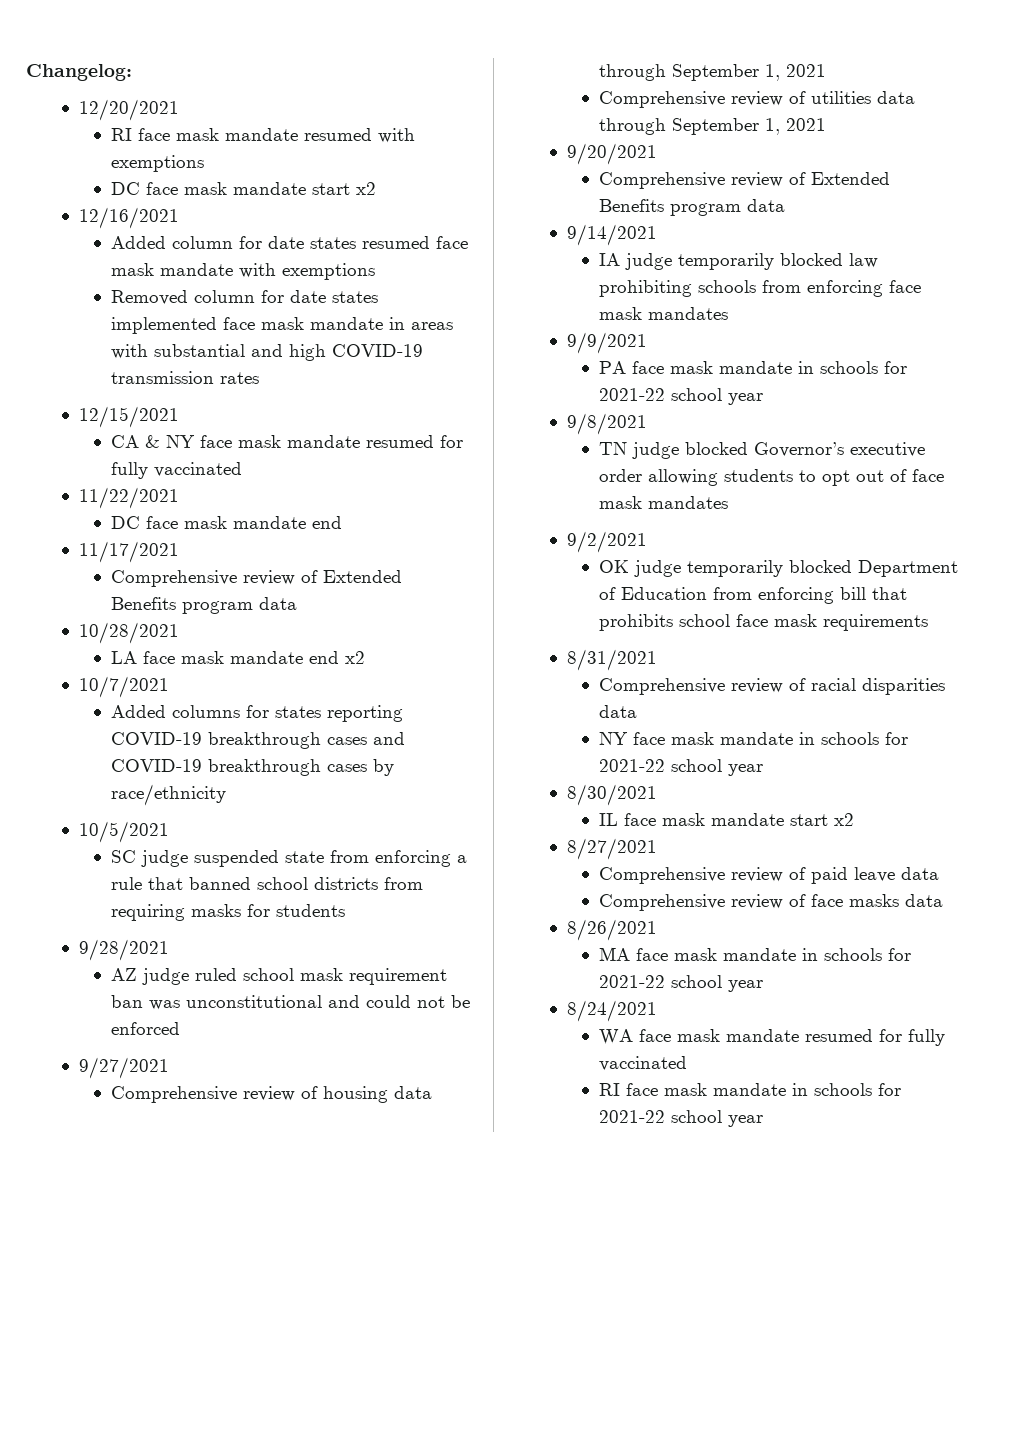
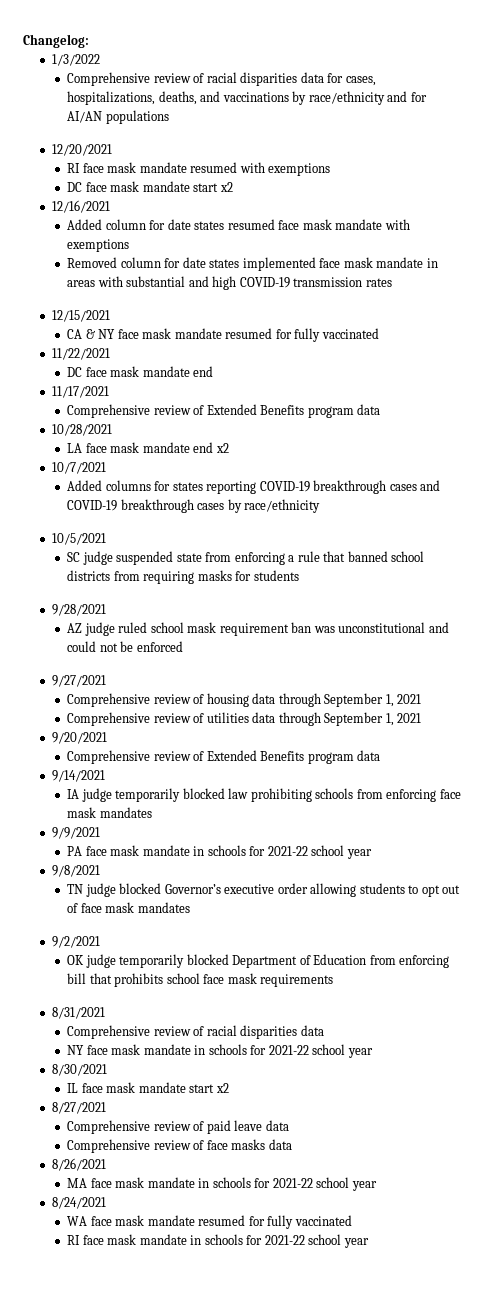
+ 1/3/2022
+ Comprehensive review of racial disparities data for cases, hospitalizations, deaths, and vaccinations by race/ethnicity and for AI/AN populations

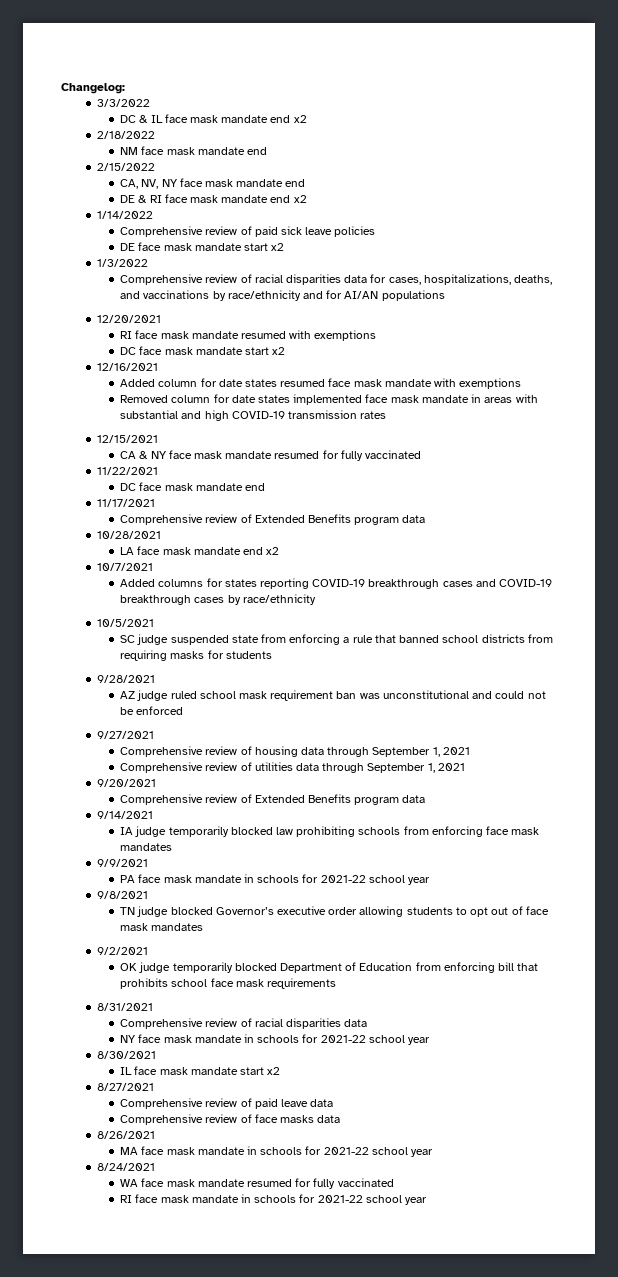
+ 3/3/2022
+ DC & IL face mask mandate end x2
+ 2/18/2022
+ NM face mask mandate end
+ 2/15/2022
+ CA, NV, NY face mask mandate end
+ DE & RI face mask mandate end x2
+ 1/14/2022
+ Comprehensive review of paid sick leave policies
+ DE face mask mandate start x2

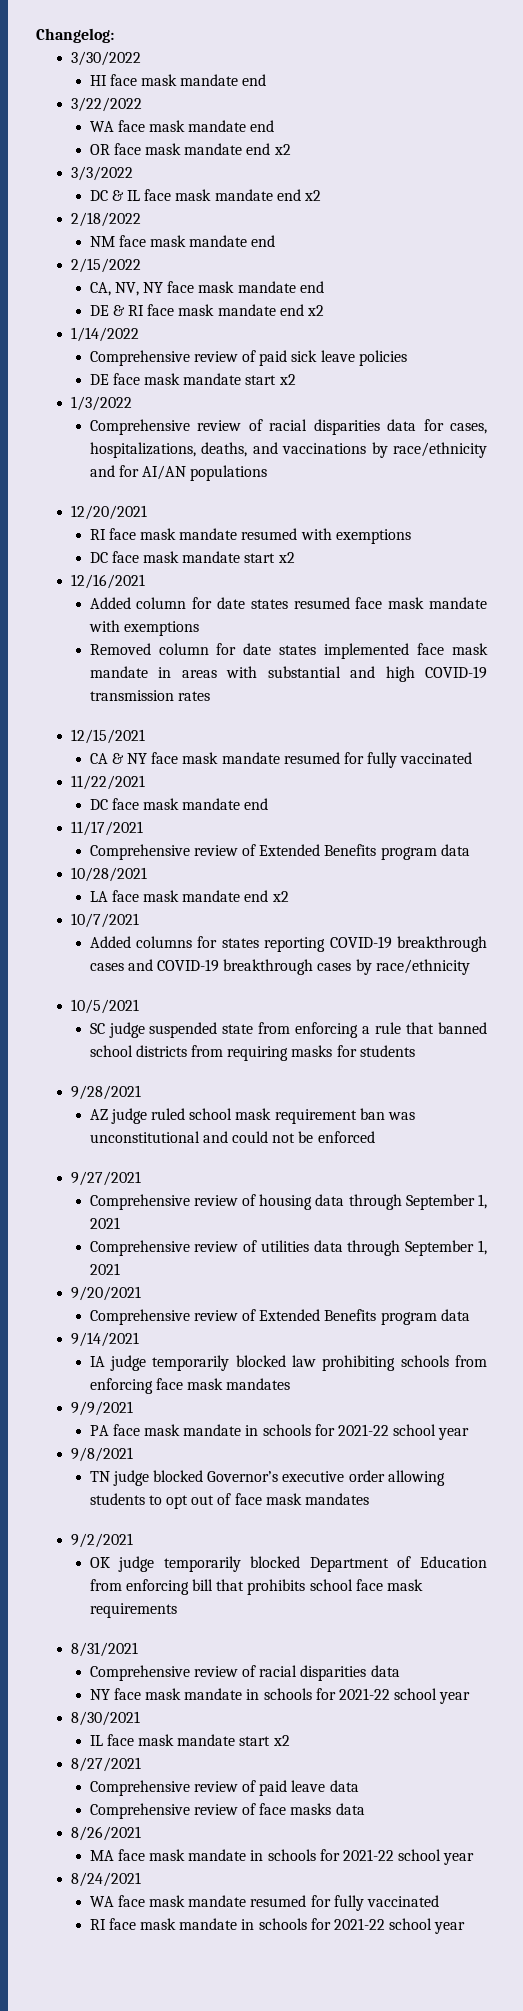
+ 3/30/2022
+ HI face mask mandate end
+ 3/22/2022
+ WA face mask mandate end
+ OR face mask mandate end x2

